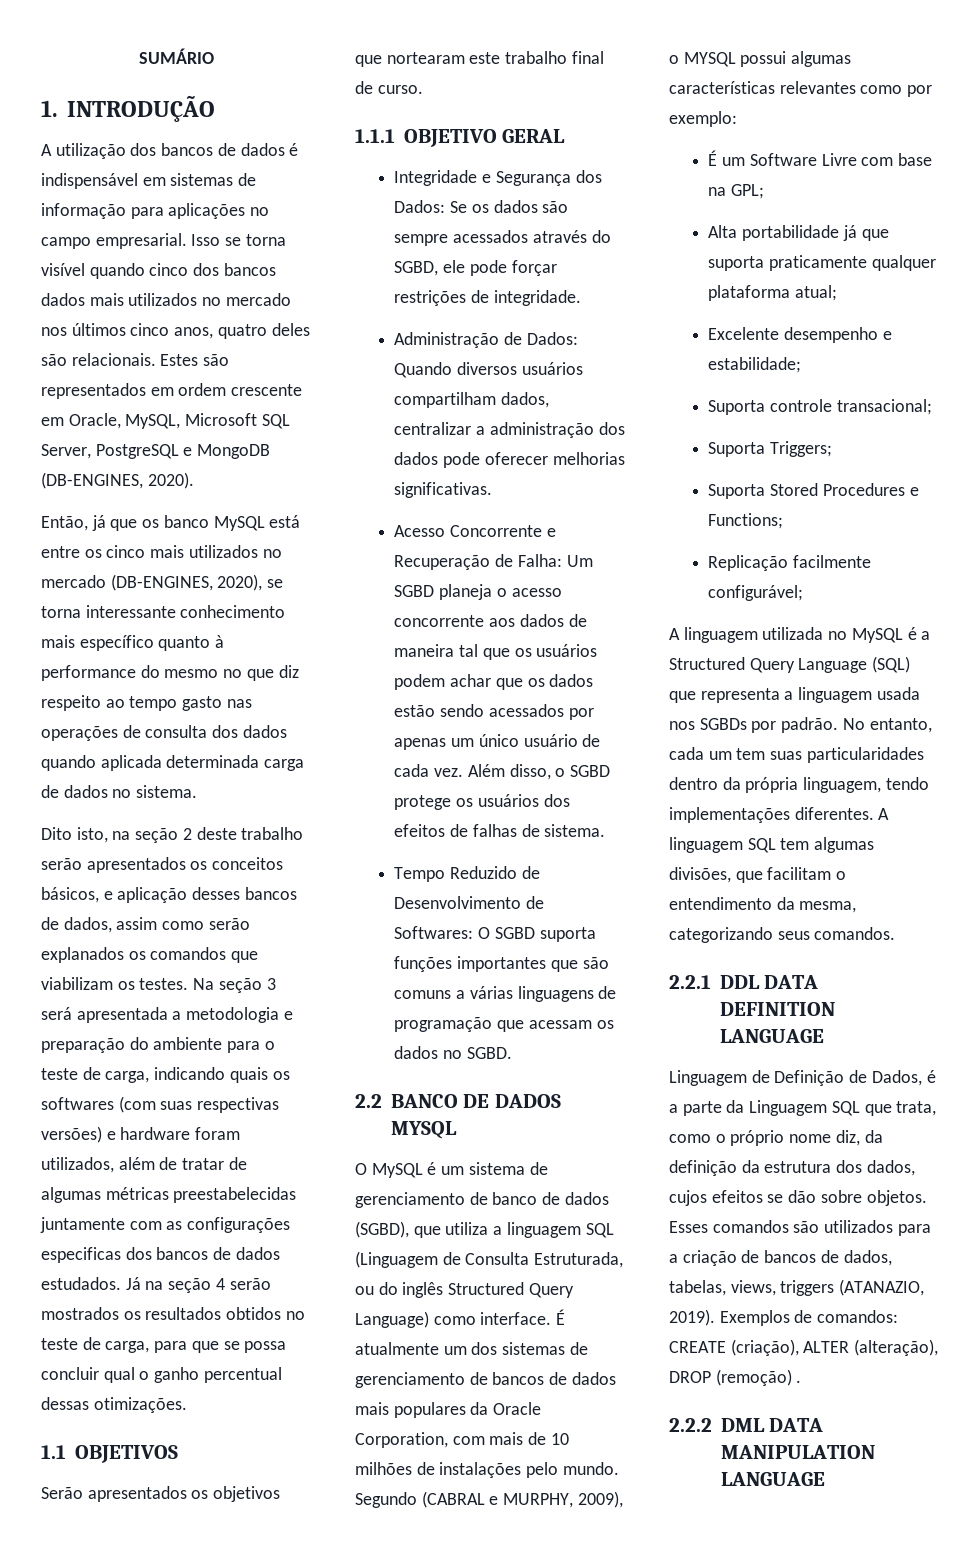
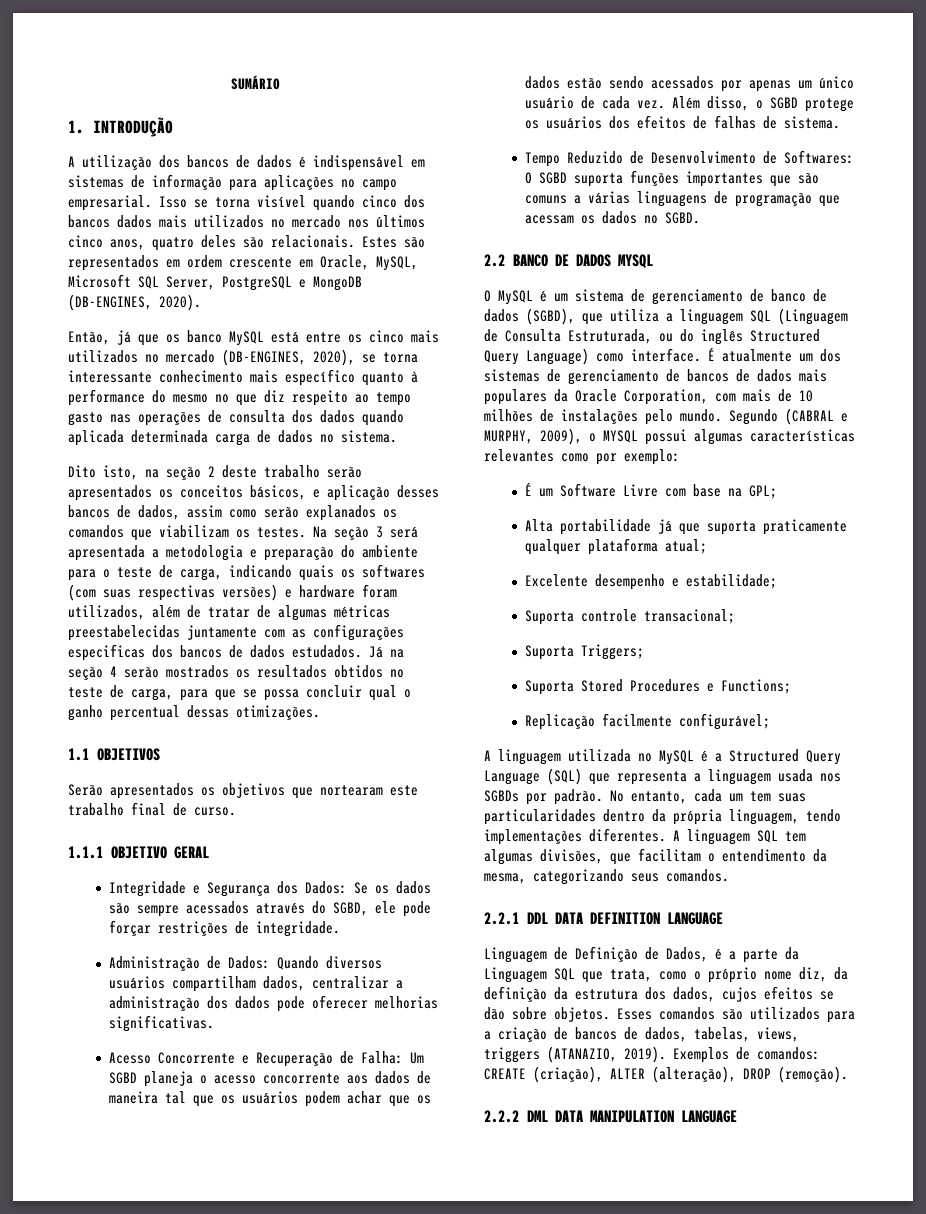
- Exemplos de comandos: CREATE (criação), ALTER (alteração), DROP (remoção) .
+ Exemplos de comandos: CREATE (criação), ALTER (alteração), DROP (remoção).

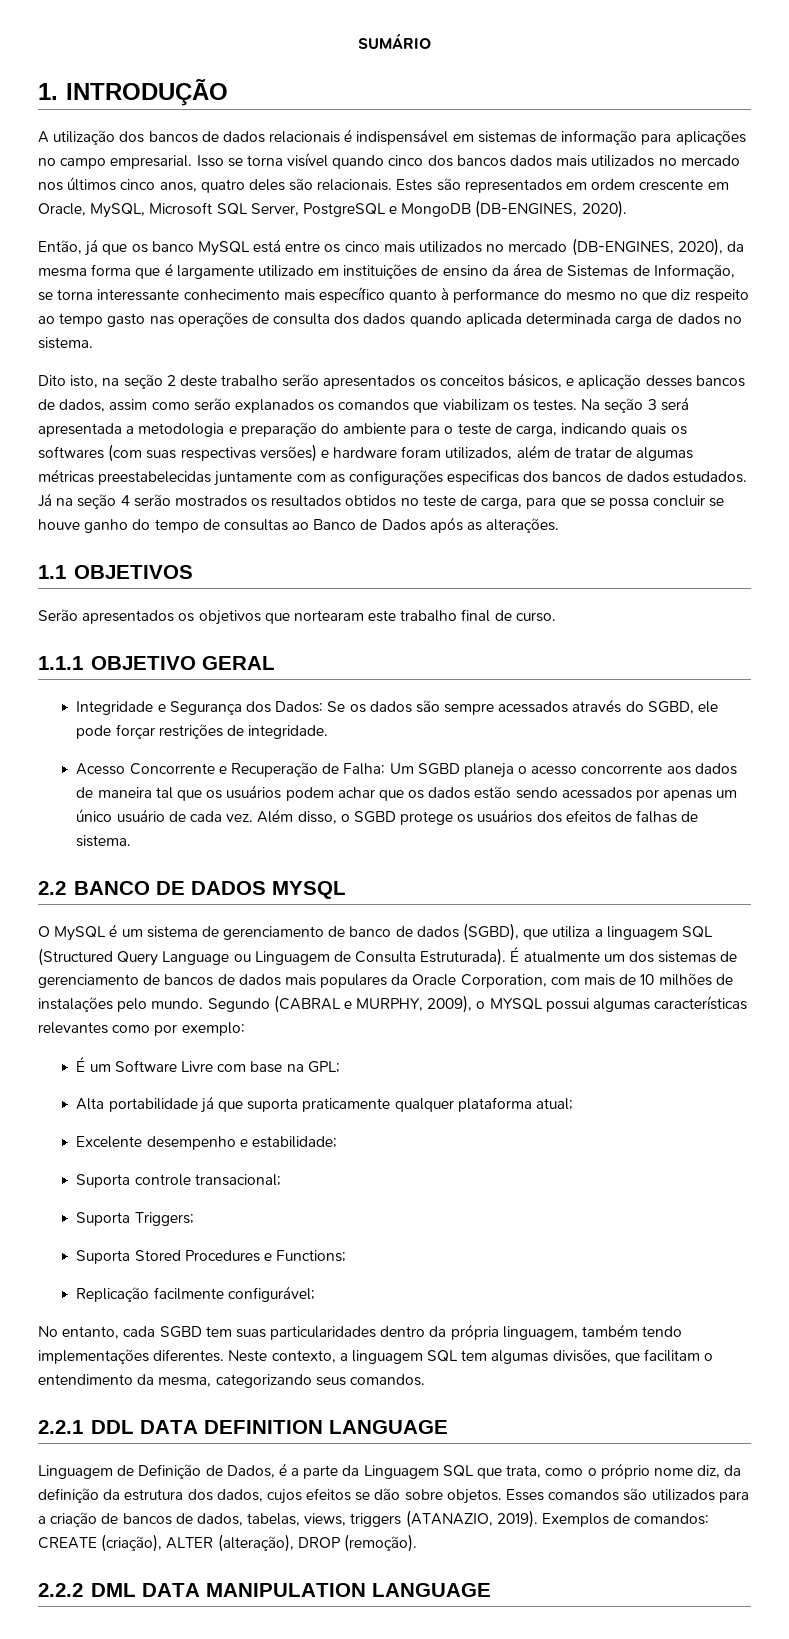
- A utilização dos bancos de dados é indispensável em sistemas de informação para aplicações no campo empresarial.
+ A utilização dos bancos de dados relacionais é indispensável em sistemas de informação para aplicações no campo empresarial.
- Então, já que os banco MySQL está entre os cinco mais utilizados no mercado (DB-ENGINES, 2020), se torna interessante conhecimento mais específico quanto à performance do mesmo no que diz respeito ao tempo gasto nas operações de consulta dos dados quando aplicada determinada carga de dados no sistema.
+ Então, já que os banco MySQL está entre os cinco mais utilizados no mercado (DB-ENGINES, 2020), da mesma forma que é largamente utilizado em instituições de ensino da área de Sistemas de Informação, se torna interessante conhecimento mais específico quanto à performance do mesmo no que diz respeito ao tempo gasto nas operações de consulta dos dados quando aplicada determinada carga de dados no sistema.
- Já na seção 4 serão mostrados os resultados obtidos no teste de carga, para que se possa concluir qual o ganho percentual dessas otimizações.
+ Já na seção 4 serão mostrados os resultados obtidos no teste de carga, para que se possa concluir se houve ganho do tempo de consultas ao Banco de Dados após as alterações.
- Administração de Dados: Quando diversos usuários compartilham dados, centralizar a administração dos dados pode oferecer melhorias significativas.
- Tempo Reduzido de Desenvolvimento de Softwares: O SGBD suporta funções importantes que são comuns a várias linguagens de programação que acessam os dados no SGBD.
- O MySQL é um sistema de gerenciamento de banco de dados (SGBD), que utiliza a linguagem SQL (Linguagem de Consulta Estruturada, ou do inglês Structured Query Language) como interface.
+ O MySQL é um sistema de gerenciamento de banco de dados (SGBD), que utiliza a linguagem SQL (Structured Query Language ou Linguagem de Consulta Estruturada).
- A linguagem utilizada no MySQL é a Structured Query Language (SQL) que representa a linguagem usada nos SGBDs por padrão. No entanto, cada um tem suas particularidades dentro da própria linguagem, tendo implementações diferentes.
+ No entanto, cada SGBD tem suas particularidades dentro da própria linguagem, também tendo implementações diferentes.
- A linguagem SQL tem algumas divisões, que facilitam o entendimento da mesma, categorizando seus comandos.
+ Neste contexto, a linguagem SQL tem algumas divisões, que facilitam o entendimento da mesma, categorizando seus comandos.

